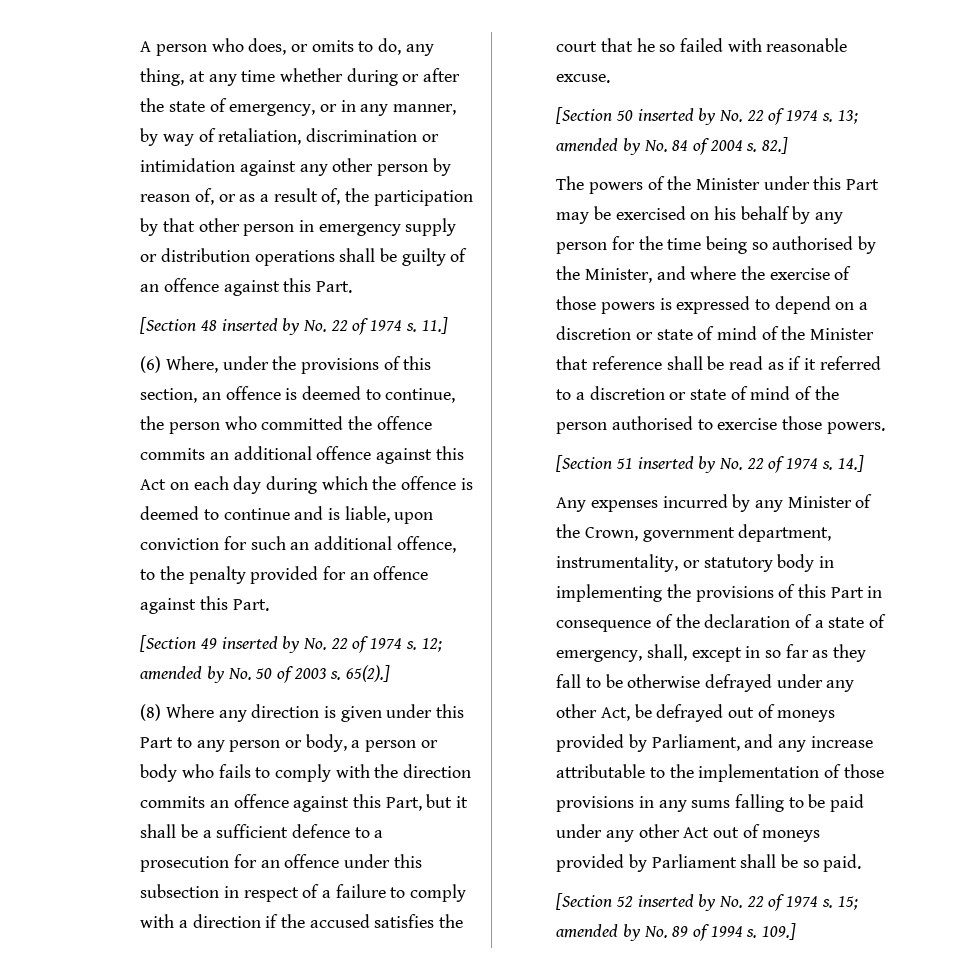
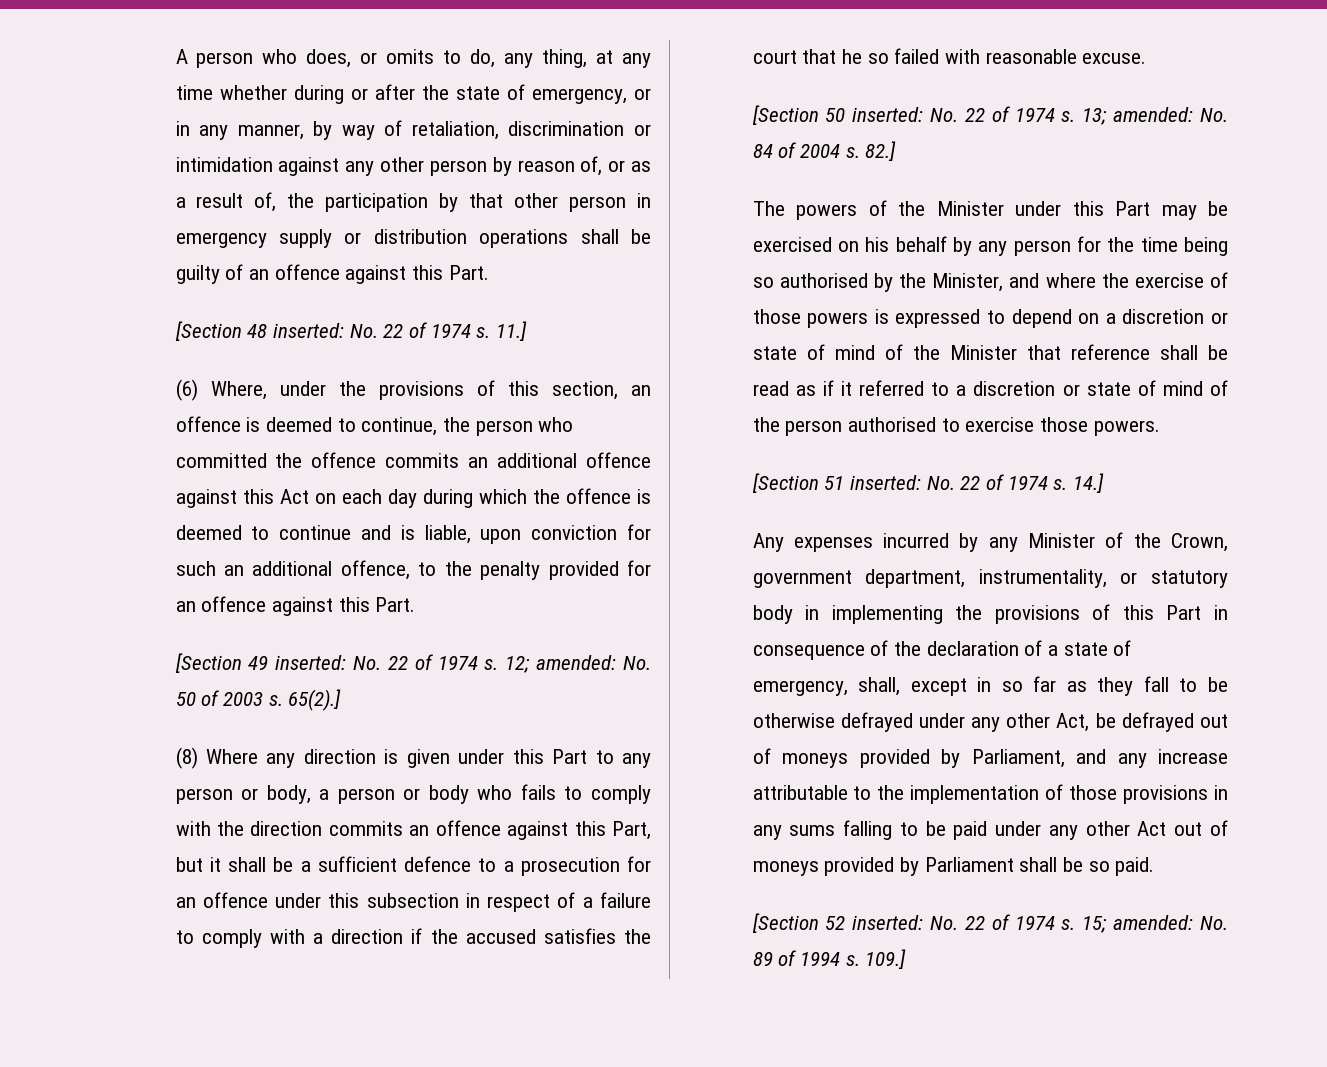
- [Section 48 inserted by No. 22 of 1974 s.
+ [Section 48 inserted: No. 22 of 1974 s.
- [Section 49 inserted by No. 22 of 1974 s.
+ [Section 49 inserted: No. 22 of 1974 s.
- 12; amended by No. 50 of 2003 s.
+ 12; amended: No. 50 of 2003 s.
- [Section 50 inserted by No. 22 of 1974 s.
+ [Section 50 inserted: No. 22 of 1974 s.
- 13; amended by No. 84 of 2004 s.
+ 13; amended: No. 84 of 2004 s.
- [Section 51 inserted by No. 22 of 1974 s.
+ [Section 51 inserted: No. 22 of 1974 s.
- [Section 52 inserted by No. 22 of 1974 s.
+ [Section 52 inserted: No. 22 of 1974 s.
- 15; amended by No. 89 of 1994 s.
+ 15; amended: No. 89 of 1994 s.

